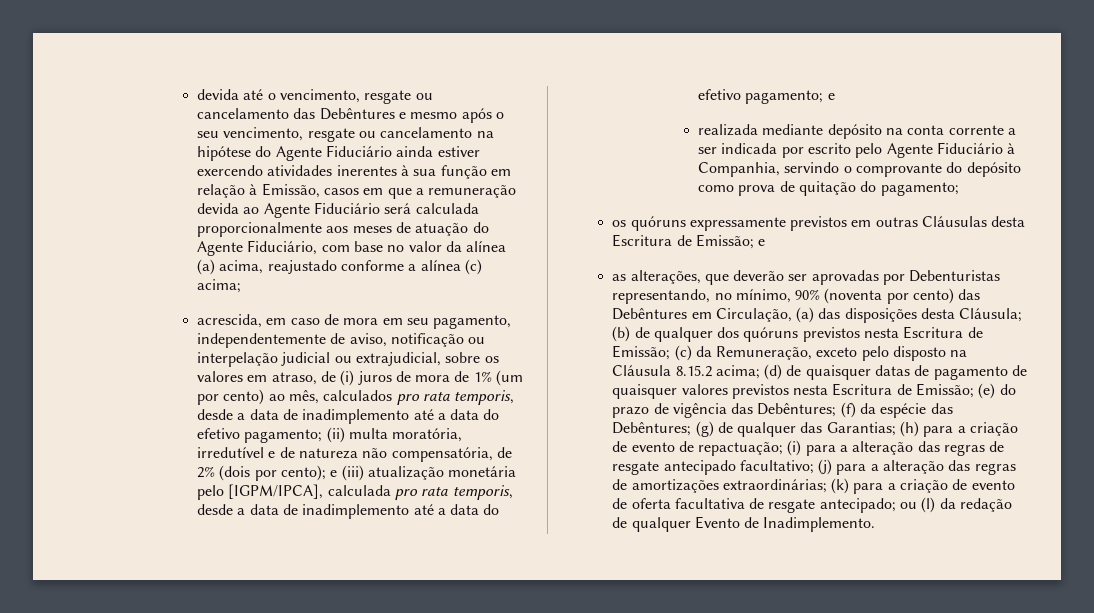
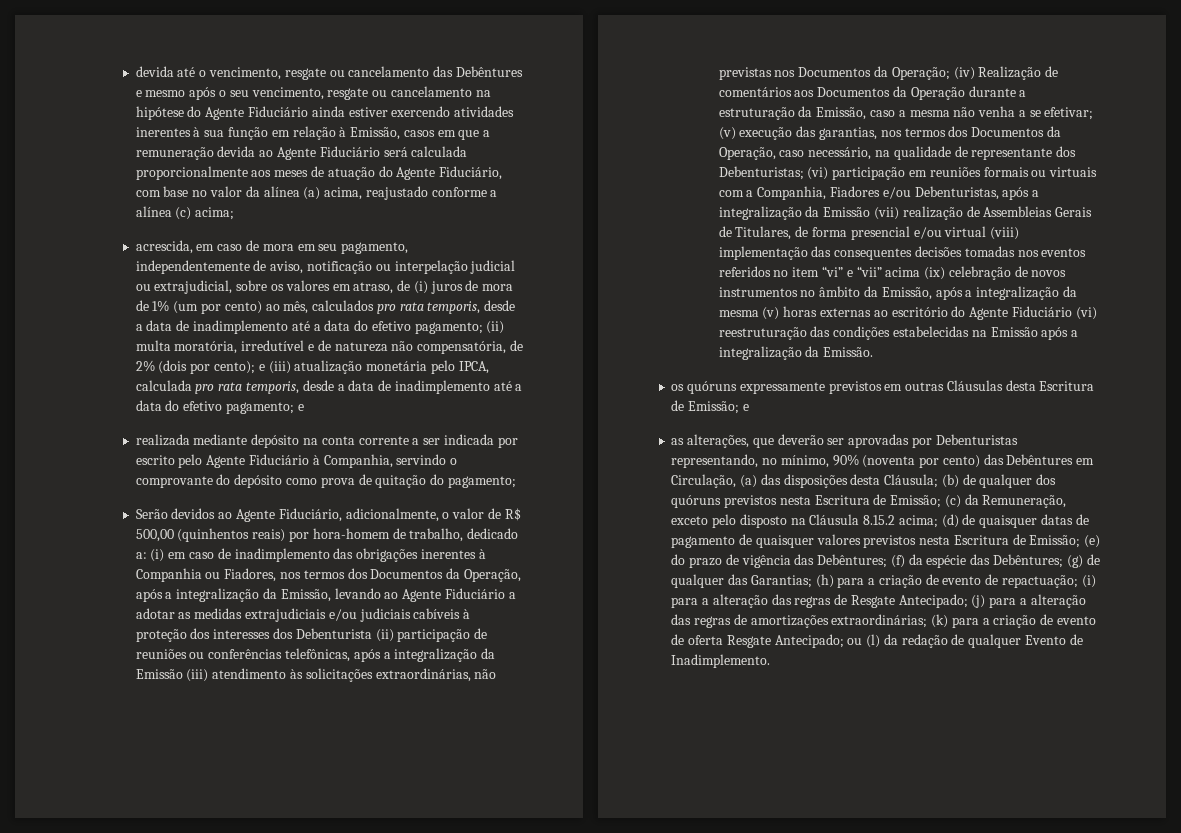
- e (iii) atualização monetária pelo [IGPM/IPCA], calculada pro rata temporis, desde a data de inadimplemento até a data do efetivo pagamento;
+ e (iii) atualização monetária pelo IPCA, calculada pro rata temporis, desde a data de inadimplemento até a data do efetivo pagamento;
+ Serão devidos ao Agente Fiduciário, adicionalmente, o valor de R$ 500,00 (quinhentos reais) por hora-homem de trabalho, dedicado a: (i) em caso de inadimplemento das obrigações inerentes à Companhia ou Fiadores, nos termos dos Documentos da Operação, após a integralização da Emissão, levando ao Agente Fiduciário a adotar as medidas extrajudiciais e/ou judiciais cabíveis à proteção dos interesses dos Debenturista (ii) participação de reuniões ou conferências telefônicas, após a integralização da Emissão (iii) atendimento às solicitações extraordinárias, não previstas nos Documentos da Operação; (iv) Realização de comentários aos Documentos da Operação durante a estruturação da Emissão, caso a mesma não venha a se efetivar; (v) execução das garantias, nos termos dos Documentos da Operação, caso necessário, na qualidade de representante dos Debenturistas; (vi) participação em reuniões formais ou virtuais com a Companhia, Fiadores e/ou Debenturistas, após a integralização da Emissão (vii) realização de Assembleias Gerais de Titulares, de forma presencial e/ou virtual (viii) implementação das consequentes decisões tomadas nos eventos referidos no item “vi” e “vii” acima (ix) celebração de novos instrumentos no âmbito da Emissão, após a integralização da mesma (v) horas externas ao escritório do Agente Fiduciário (vi) reestruturação das condições estabelecidas na Emissão após a integralização da Emissão.
- (i) para a alteração das regras de resgate antecipado facultativo;
+ (i) para a alteração das regras de Resgate Antecipado;
- (k) para a criação de evento de oferta facultativa de resgate antecipado;
+ (k) para a criação de evento de oferta Resgate Antecipado;

